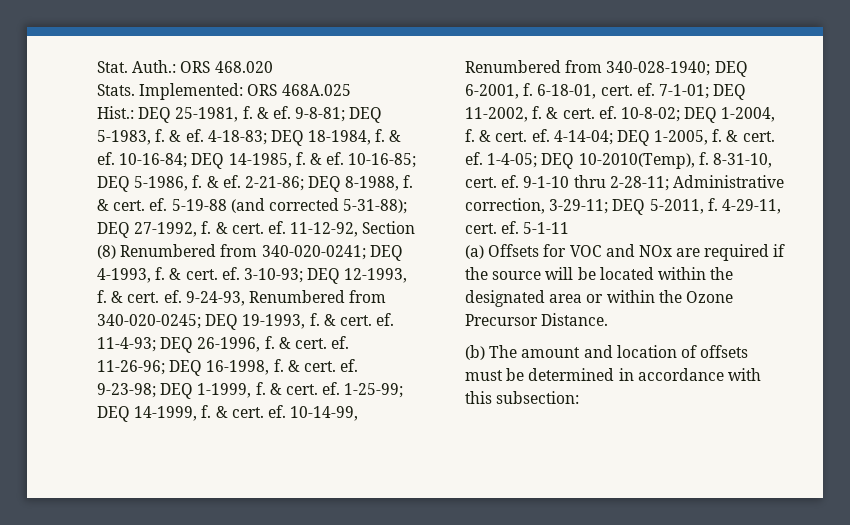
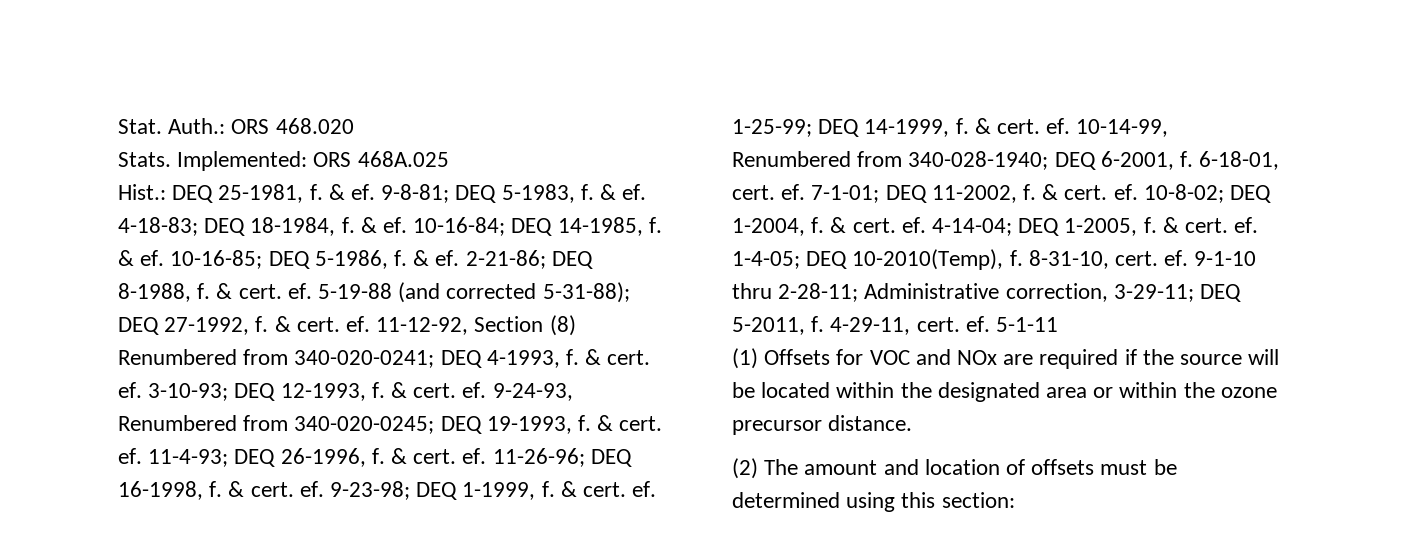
- (a) Offsets for VOC and NOx are required if the source will be located within the designated area or within the Ozone Precursor Distance.
- (b) The amount and location of offsets must be determined in accordance with this subsection:
+ (1) Offsets for VOC and NOx are required if the source will be located within the designated area or within the ozone precursor distance.
+ (2) The amount and location of offsets must be determined using this section:

